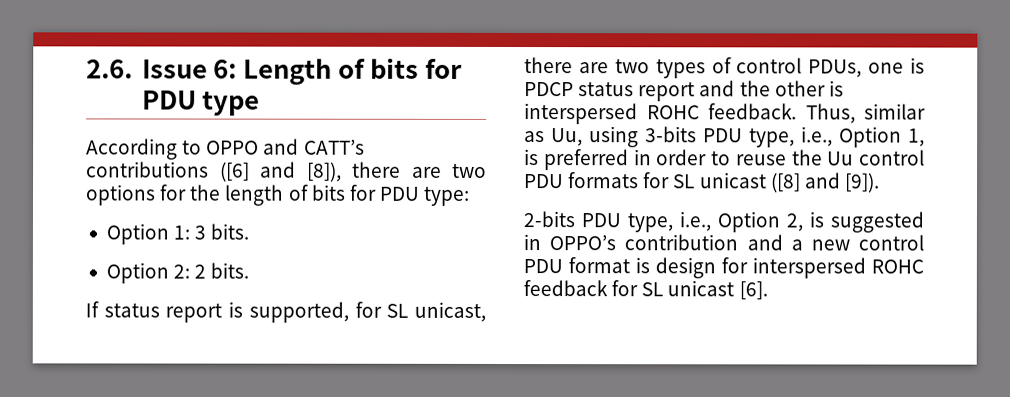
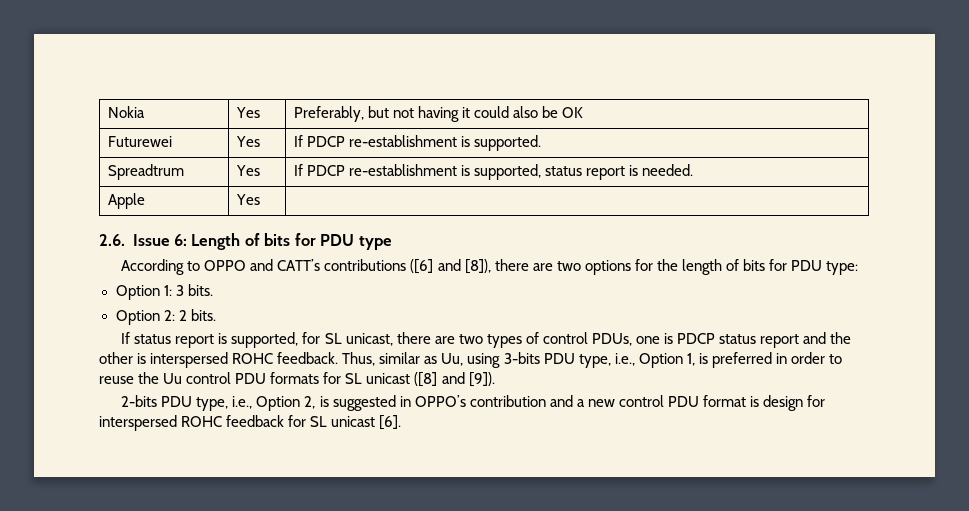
+ Nokia | Yes | Preferably, but not having it could also be OK
+ Futurewei | Yes | If PDCP re-establishment is supported.
+ Spreadtrum | Yes | If PDCP re-establishment is supported, status report is needed.
+ Apple | Yes |

